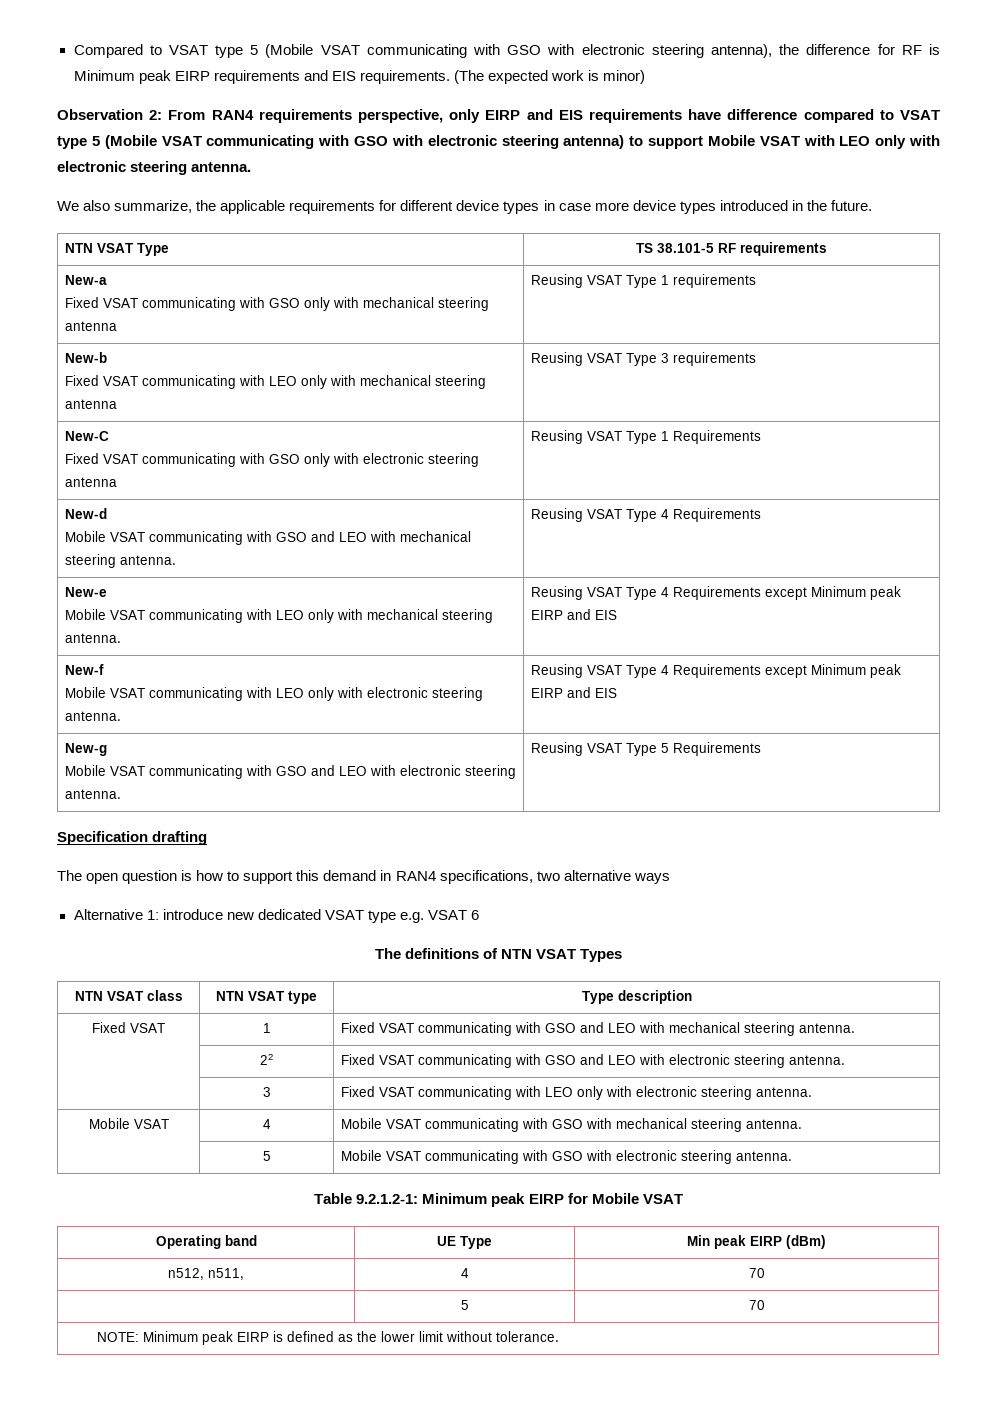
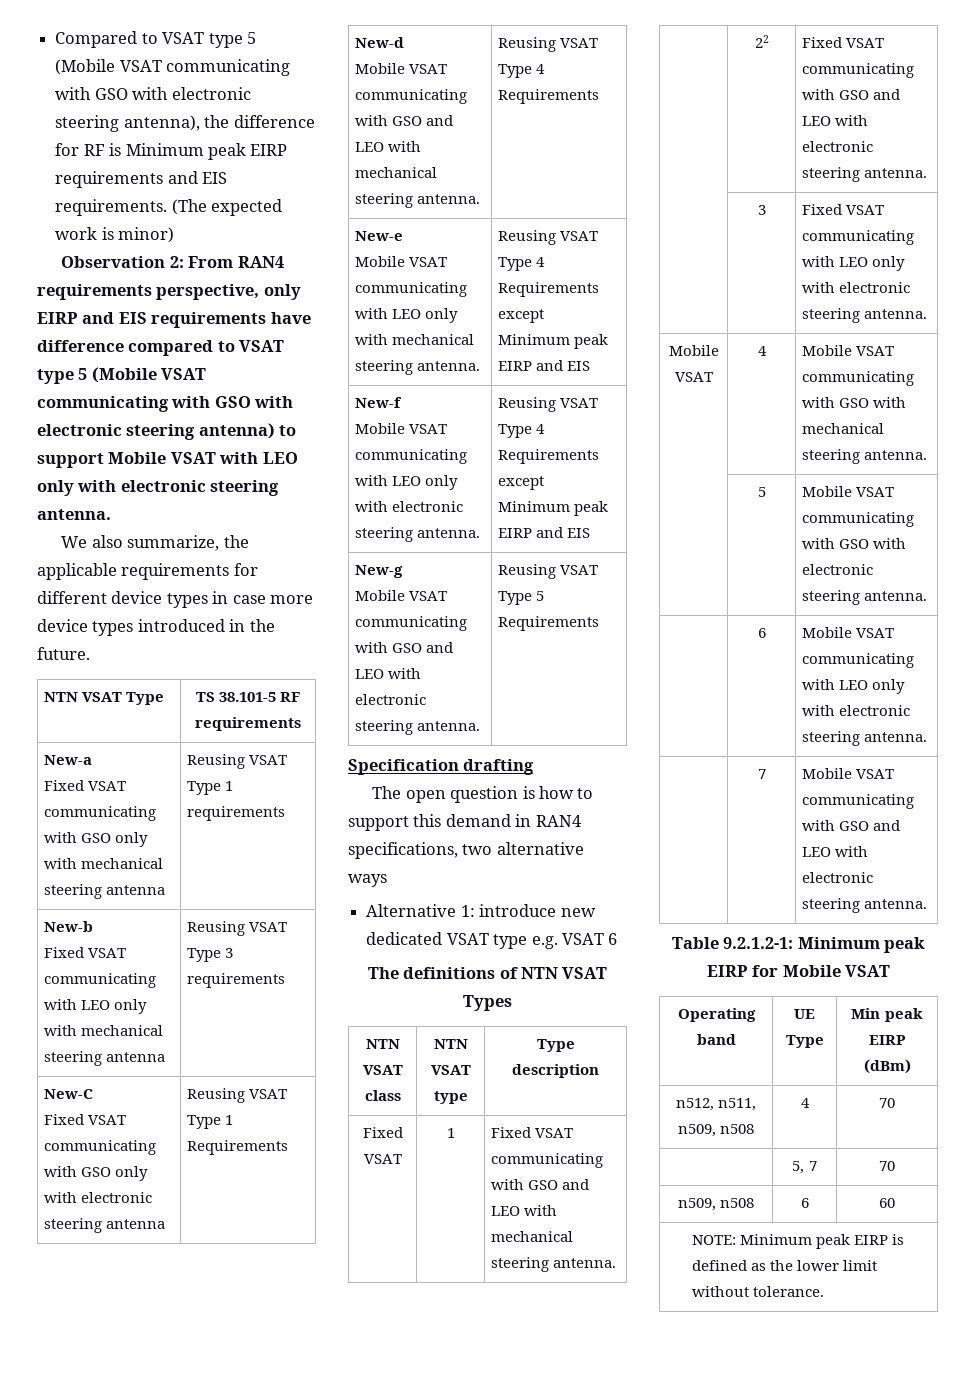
+ | 6 | Mobile VSAT communicating with LEO only with electronic steering antenna.
+ | 7 | Mobile VSAT communicating with GSO and LEO with electronic steering antenna.
- n512, n511, | 4 | 70
+ n512, n511, n509, n508 | 4 | 70
- | 5 | 70
+ | 5, 7 | 70
+ n509, n508 | 6 | 60

